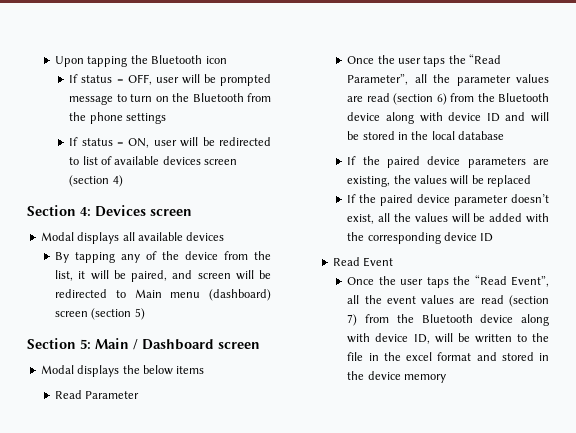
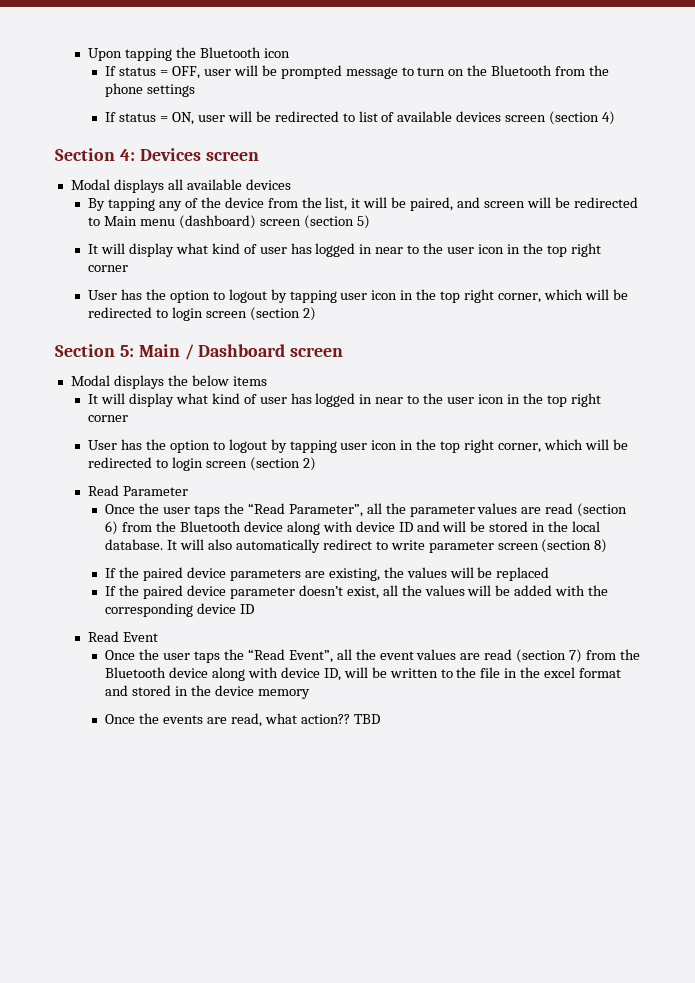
  By tapping any of the device from the list, it will be paired, and screen will be redirected to Main menu (dashboard) screen (section 5)
+ It will display what kind of user has logged in near to the user icon in the top right corner
+ User has the option to logout by tapping user icon in the top right corner, which will be redirected to login screen (section 2)
  Modal displays the below items
+ It will display what kind of user has logged in near to the user icon in the top right corner
+ User has the option to logout by tapping user icon in the top right corner, which will be redirected to login screen (section 2)
- Once the user taps the “Read Parameter”, all the parameter values are read (section 6) from the Bluetooth device along with device ID and will be stored in the local database
+ Once the user taps the “Read Parameter”, all the parameter values are read (section 6) from the Bluetooth device along with device ID and will be stored in the local database. It will also automatically redirect to write parameter screen (section 8)
+ Once the events are read, what action?? TBD

